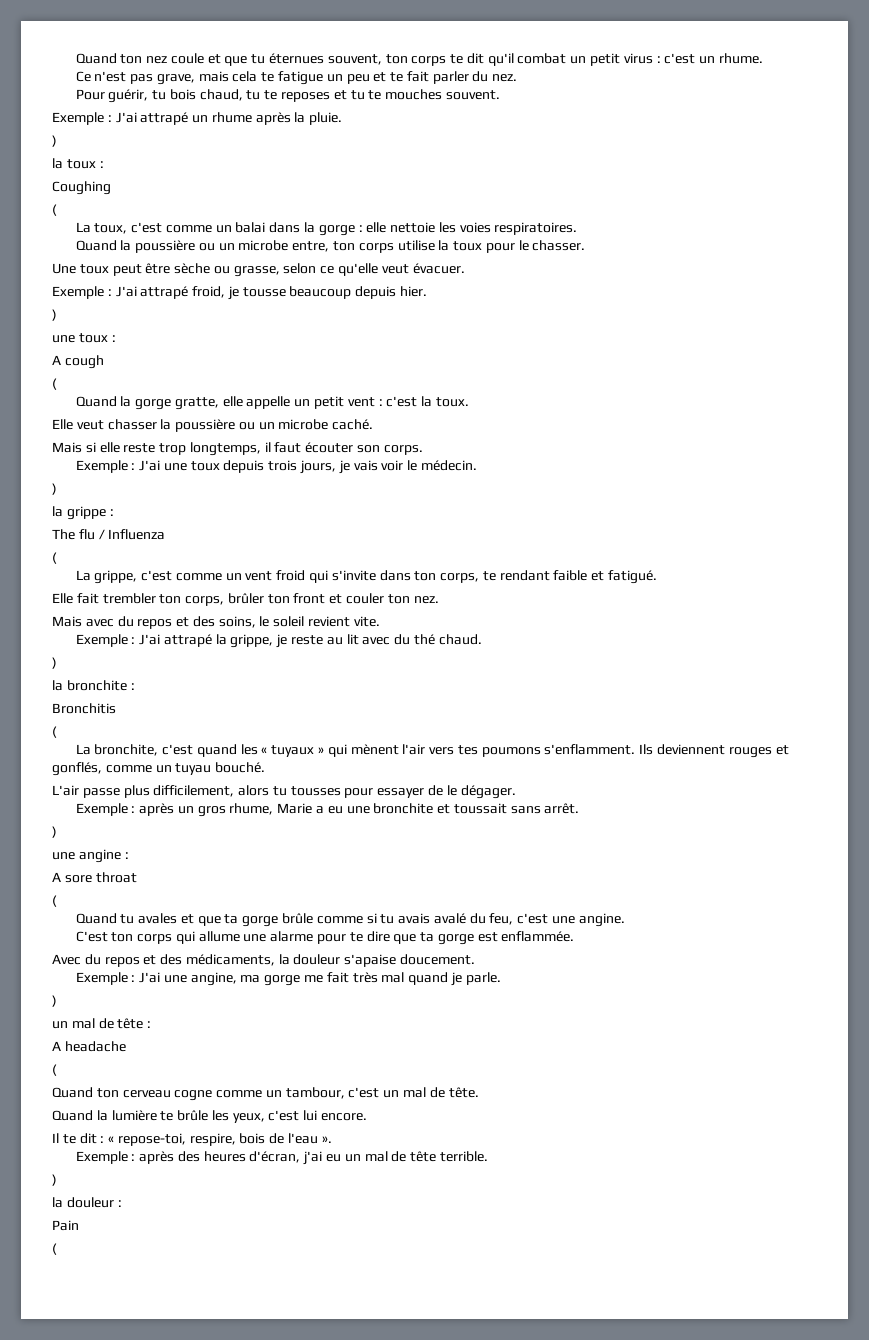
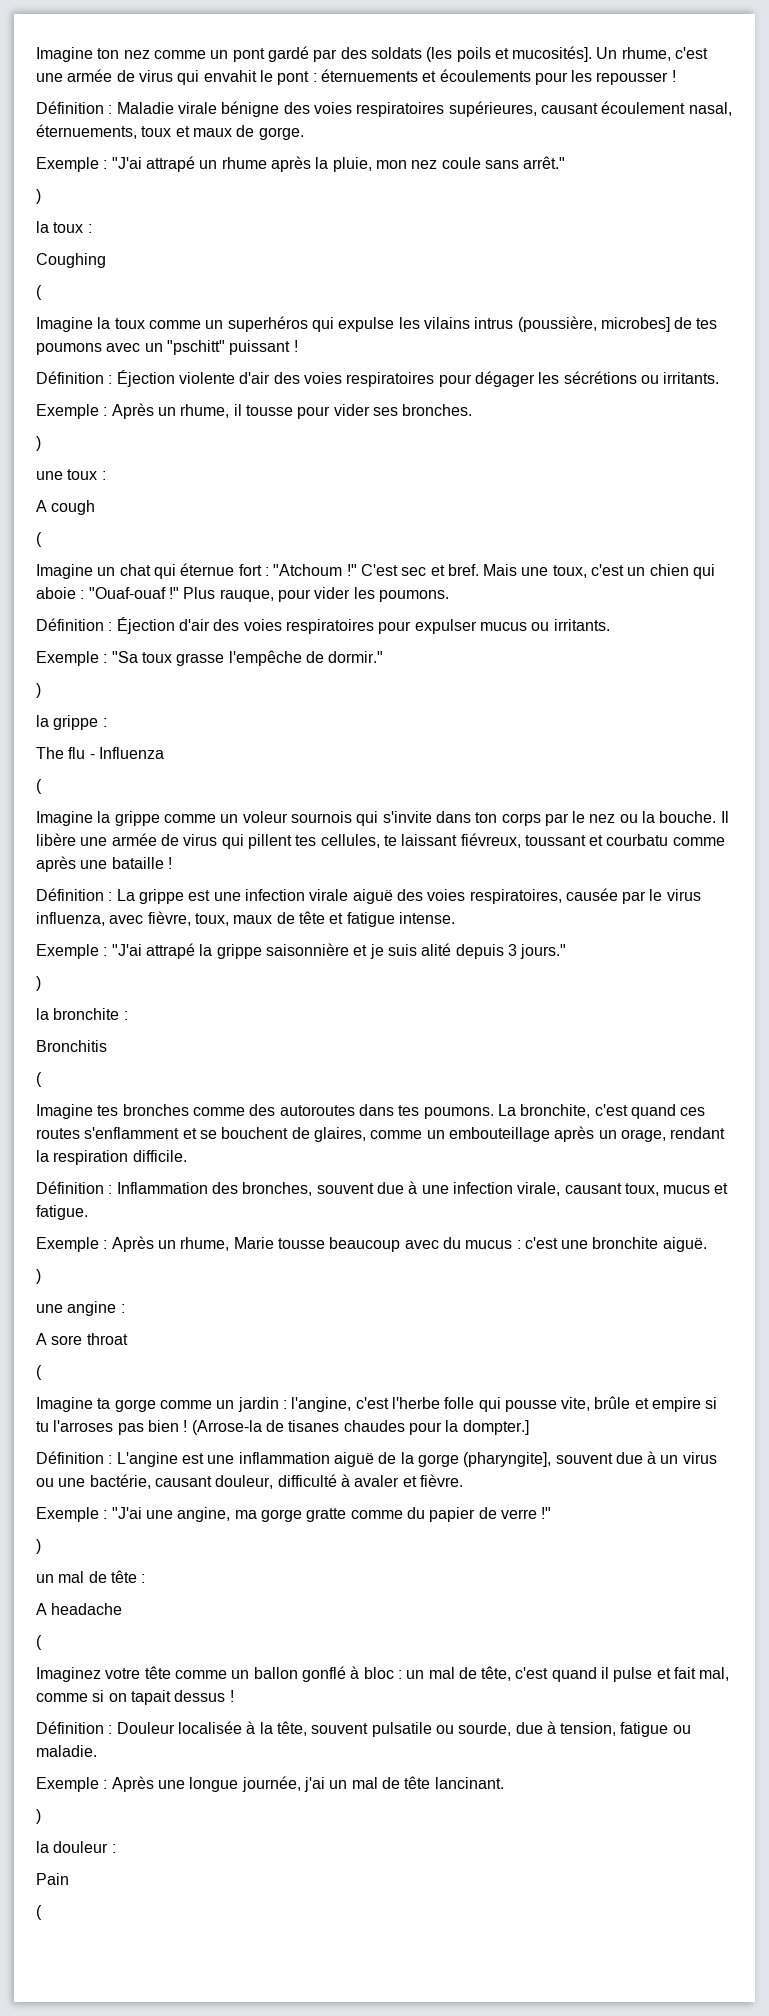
- Quand ton nez coule et que tu éternues souvent, ton corps te dit qu'il combat un petit virus : c'est un rhume.
- Ce n'est pas grave, mais cela te fatigue un peu et te fait parler du nez.
- Pour guérir, tu bois chaud, tu te reposes et tu te mouches souvent.
- Exemple : J'ai attrapé un rhume après la pluie.
+ Imagine ton nez comme un pont gardé par des soldats (les poils et mucosités]. Un rhume, c'est une armée de virus qui envahit le pont : éternuements et écoulements pour les repousser !
+ Définition : Maladie virale bénigne des voies respiratoires supérieures, causant écoulement nasal, éternuements, toux et maux de gorge.
+ Exemple : "J'ai attrapé un rhume après la pluie, mon nez coule sans arrêt."
- La toux, c'est comme un balai dans la gorge : elle nettoie les voies respiratoires.
- Quand la poussière ou un microbe entre, ton corps utilise la toux pour le chasser.
- Une toux peut être sèche ou grasse, selon ce qu'elle veut évacuer.
- Exemple : J'ai attrapé froid, je tousse beaucoup depuis hier.
+ Imagine la toux comme un superhéros qui expulse les vilains intrus (poussière, microbes] de tes poumons avec un "pschitt" puissant !
+ Définition : Éjection violente d'air des voies respiratoires pour dégager les sécrétions ou irritants.
+ Exemple : Après un rhume, il tousse pour vider ses bronches.
- Quand la gorge gratte, elle appelle un petit vent : c'est la toux.
- Elle veut chasser la poussière ou un microbe caché.
- Mais si elle reste trop longtemps, il faut écouter son corps.
- Exemple : J'ai une toux depuis trois jours, je vais voir le médecin.
+ Imagine un chat qui éternue fort : "Atchoum !" C'est sec et bref. Mais une toux, c'est un chien qui aboie : "Ouaf-ouaf !" Plus rauque, pour vider les poumons.
+ Définition : Éjection d'air des voies respiratoires pour expulser mucus ou irritants.
+ Exemple : "Sa toux grasse l'empêche de dormir."
- The flu / Influenza
+ The flu - Influenza
- La grippe, c'est comme un vent froid qui s'invite dans ton corps, te rendant faible et fatigué.
- Elle fait trembler ton corps, brûler ton front et couler ton nez.
- Mais avec du repos et des soins, le soleil revient vite.
- Exemple : J'ai attrapé la grippe, je reste au lit avec du thé chaud.
+ Imagine la grippe comme un voleur sournois qui s'invite dans ton corps par le nez ou la bouche. Il libère une armée de virus qui pillent tes cellules, te laissant fiévreux, toussant et courbatu comme après une bataille !
+ Définition : La grippe est une infection virale aiguë des voies respiratoires, causée par le virus influenza, avec fièvre, toux, maux de tête et fatigue intense.
+ Exemple : "J'ai attrapé la grippe saisonnière et je suis alité depuis 3 jours."
- La bronchite, c'est quand les « tuyaux » qui mènent l'air vers tes poumons s'enflamment. Ils deviennent rouges et gonflés, comme un tuyau bouché.
- L'air passe plus difficilement, alors tu tousses pour essayer de le dégager.
- Exemple : après un gros rhume, Marie a eu une bronchite et toussait sans arrêt.
+ Imagine tes bronches comme des autoroutes dans tes poumons. La bronchite, c'est quand ces routes s'enflamment et se bouchent de glaires, comme un embouteillage après un orage, rendant la respiration difficile.
+ Définition : Inflammation des bronches, souvent due à une infection virale, causant toux, mucus et fatigue.
+ Exemple : Après un rhume, Marie tousse beaucoup avec du mucus : c'est une bronchite aiguë.
- Quand tu avales et que ta gorge brûle comme si tu avais avalé du feu, c'est une angine.
- C'est ton corps qui allume une alarme pour te dire que ta gorge est enflammée.
- Avec du repos et des médicaments, la douleur s'apaise doucement.
- Exemple : J'ai une angine, ma gorge me fait très mal quand je parle.
+ Imagine ta gorge comme un jardin : l'angine, c'est l'herbe folle qui pousse vite, brûle et empire si tu l'arroses pas bien ! (Arrose-la de tisanes chaudes pour la dompter.]
+ Définition : L'angine est une inflammation aiguë de la gorge (pharyngite], souvent due à un virus ou une bactérie, causant douleur, difficulté à avaler et fièvre.
+ Exemple : "J'ai une angine, ma gorge gratte comme du papier de verre !"
- Quand ton cerveau cogne comme un tambour, c'est un mal de tête.
- Quand la lumière te brûle les yeux, c'est lui encore.
- Il te dit : « repose-toi, respire, bois de l'eau ».
- Exemple : après des heures d'écran, j'ai eu un mal de tête terrible.
+ Imaginez votre tête comme un ballon gonflé à bloc : un mal de tête, c'est quand il pulse et fait mal, comme si on tapait dessus !
+ Définition : Douleur localisée à la tête, souvent pulsatile ou sourde, due à tension, fatigue ou maladie.
+ Exemple : Après une longue journée, j'ai un mal de tête lancinant.

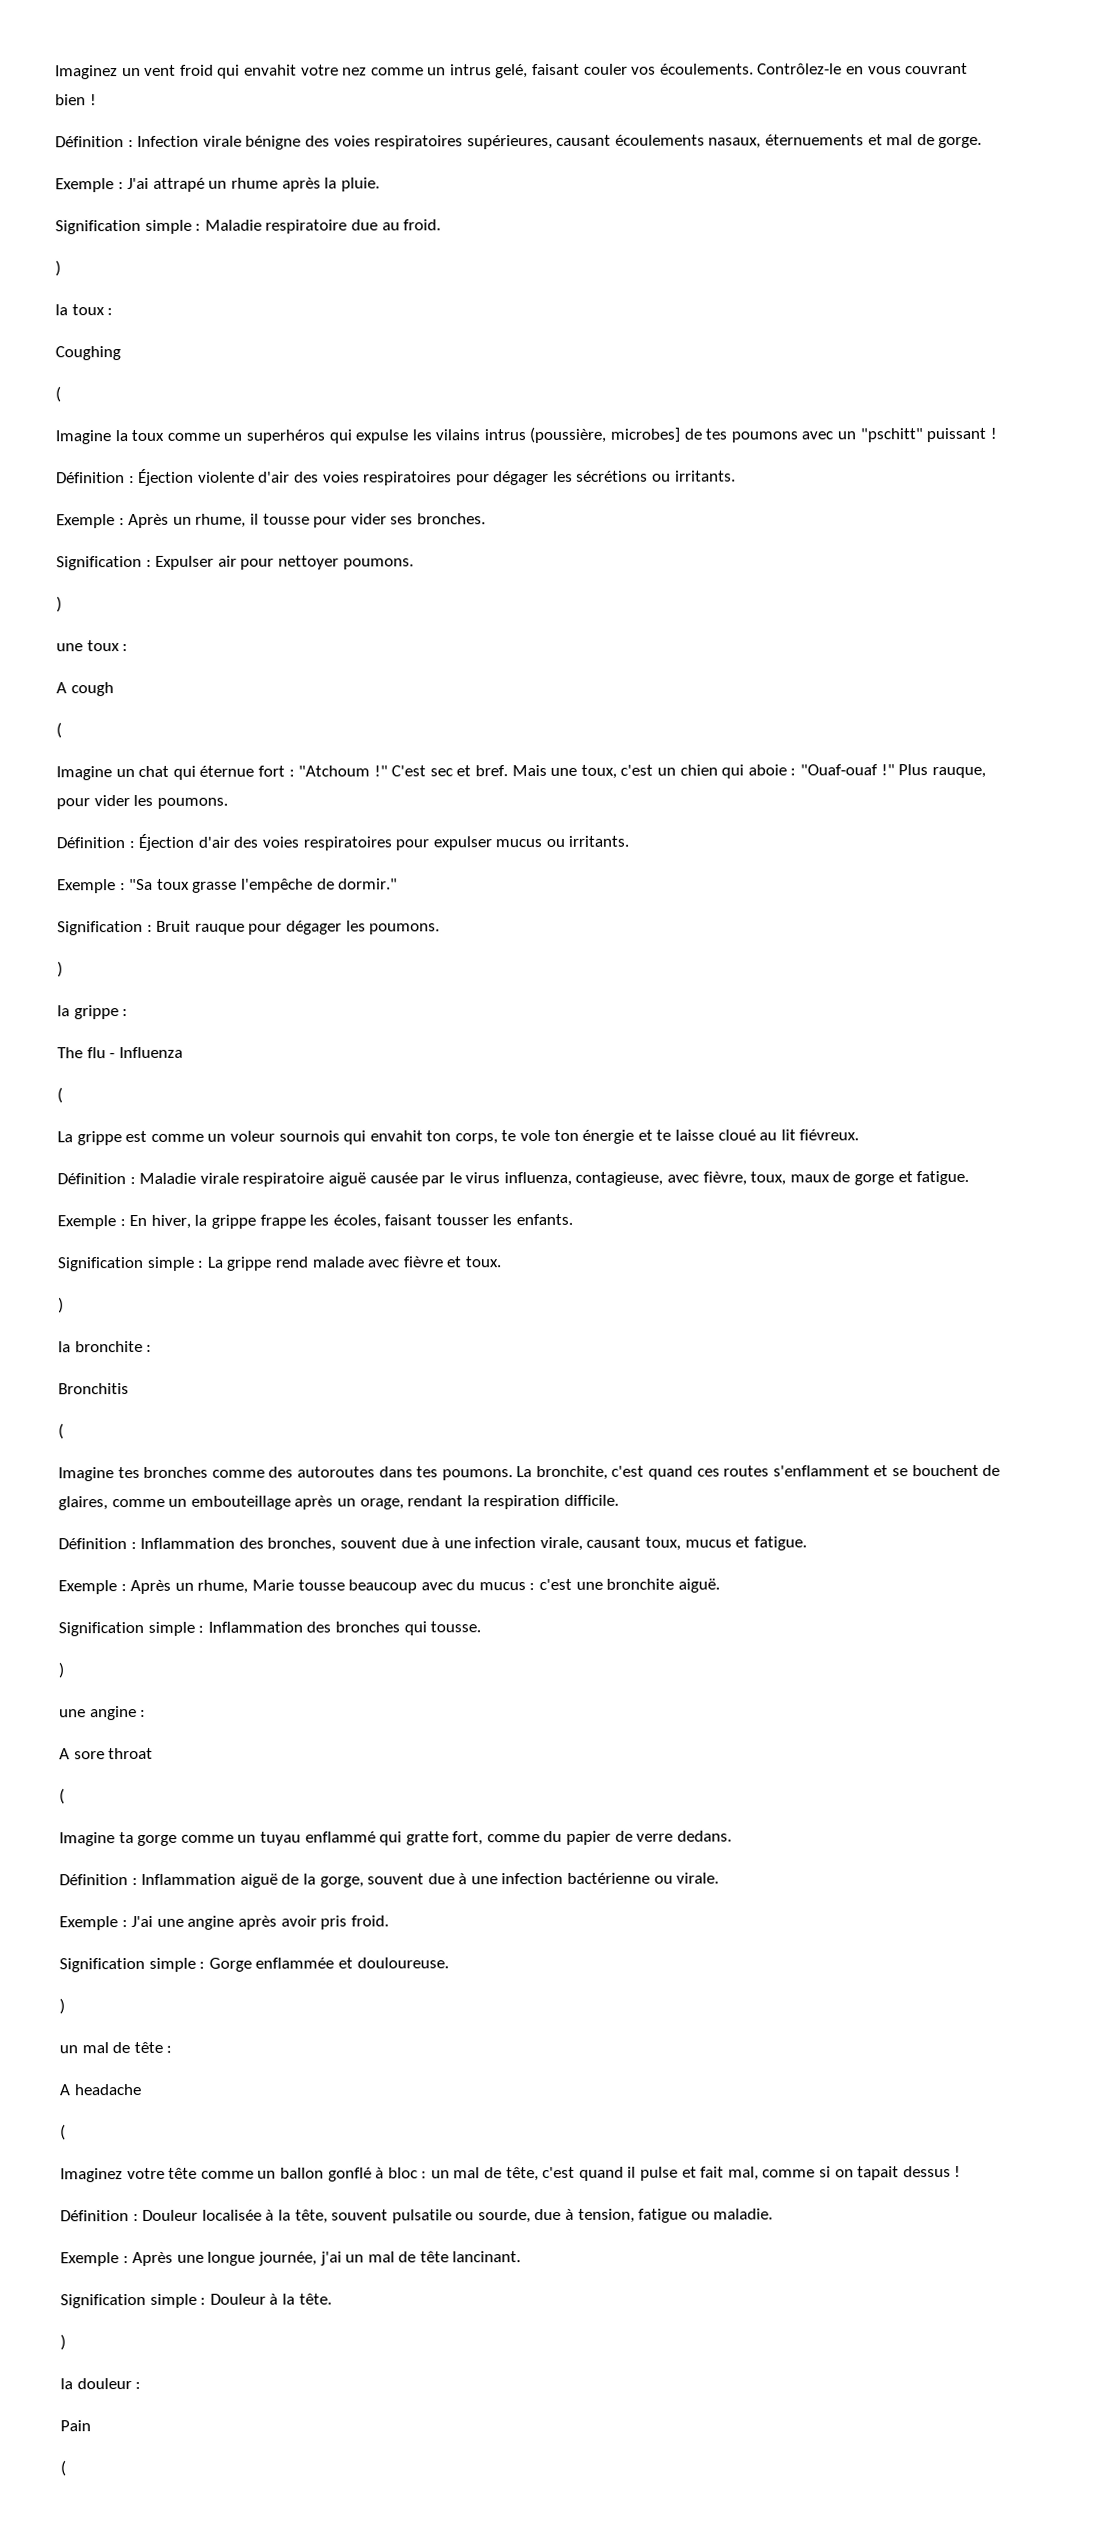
- Imagine ton nez comme un pont gardé par des soldats (les poils et mucosités]. Un rhume, c'est une armée de virus qui envahit le pont : éternuements et écoulements pour les repousser !
- Définition : Maladie virale bénigne des voies respiratoires supérieures, causant écoulement nasal, éternuements, toux et maux de gorge.
+ Imaginez un vent froid qui envahit votre nez comme un intrus gelé, faisant couler vos écoulements. Contrôlez-le en vous couvrant bien !
+ Définition : Infection virale bénigne des voies respiratoires supérieures, causant écoulements nasaux, éternuements et mal de gorge.
- Exemple : "J'ai attrapé un rhume après la pluie, mon nez coule sans arrêt."
+ Exemple : J'ai attrapé un rhume après la pluie.
+ Signification simple : Maladie respiratoire due au froid.
+ Signification : Expulser air pour nettoyer poumons.
+ Signification : Bruit rauque pour dégager les poumons.
- Imagine la grippe comme un voleur sournois qui s'invite dans ton corps par le nez ou la bouche. Il libère une armée de virus qui pillent tes cellules, te laissant fiévreux, toussant et courbatu comme après une bataille !
- Définition : La grippe est une infection virale aiguë des voies respiratoires, causée par le virus influenza, avec fièvre, toux, maux de tête et fatigue intense.
- Exemple : "J'ai attrapé la grippe saisonnière et je suis alité depuis 3 jours."
+ La grippe est comme un voleur sournois qui envahit ton corps, te vole ton énergie et te laisse cloué au lit fiévreux.
+ Définition : Maladie virale respiratoire aiguë causée par le virus influenza, contagieuse, avec fièvre, toux, maux de gorge et fatigue.
+ Exemple : En hiver, la grippe frappe les écoles, faisant tousser les enfants.
+ Signification simple : La grippe rend malade avec fièvre et toux.
+ Signification simple : Inflammation des bronches qui tousse.
- Imagine ta gorge comme un jardin : l'angine, c'est l'herbe folle qui pousse vite, brûle et empire si tu l'arroses pas bien ! (Arrose-la de tisanes chaudes pour la dompter.]
- Définition : L'angine est une inflammation aiguë de la gorge (pharyngite], souvent due à un virus ou une bactérie, causant douleur, difficulté à avaler et fièvre.
- Exemple : "J'ai une angine, ma gorge gratte comme du papier de verre !"
+ Imagine ta gorge comme un tuyau enflammé qui gratte fort, comme du papier de verre dedans.
+ Définition : Inflammation aiguë de la gorge, souvent due à une infection bactérienne ou virale.
+ Exemple : J'ai une angine après avoir pris froid.
+ Signification simple : Gorge enflammée et douloureuse.
+ Signification simple : Douleur à la tête.

